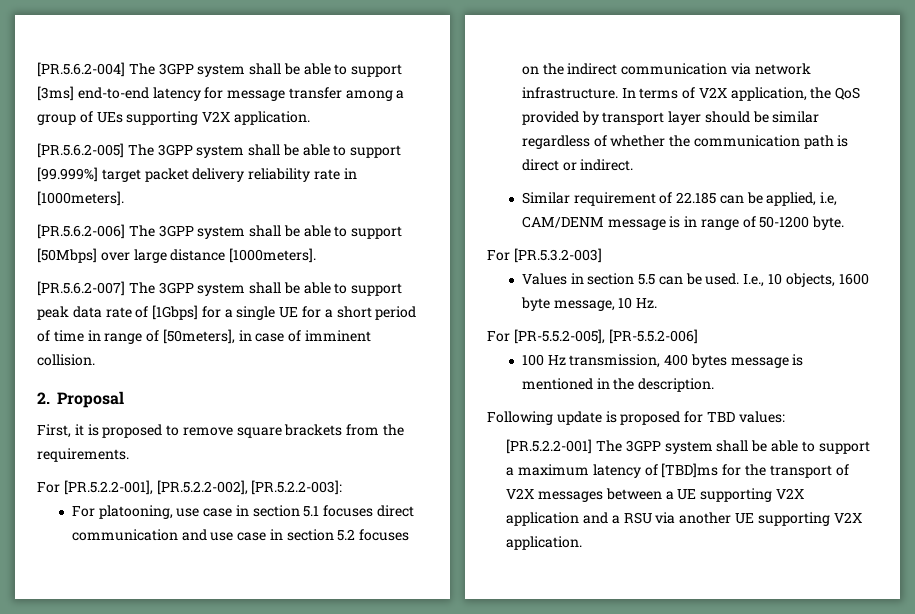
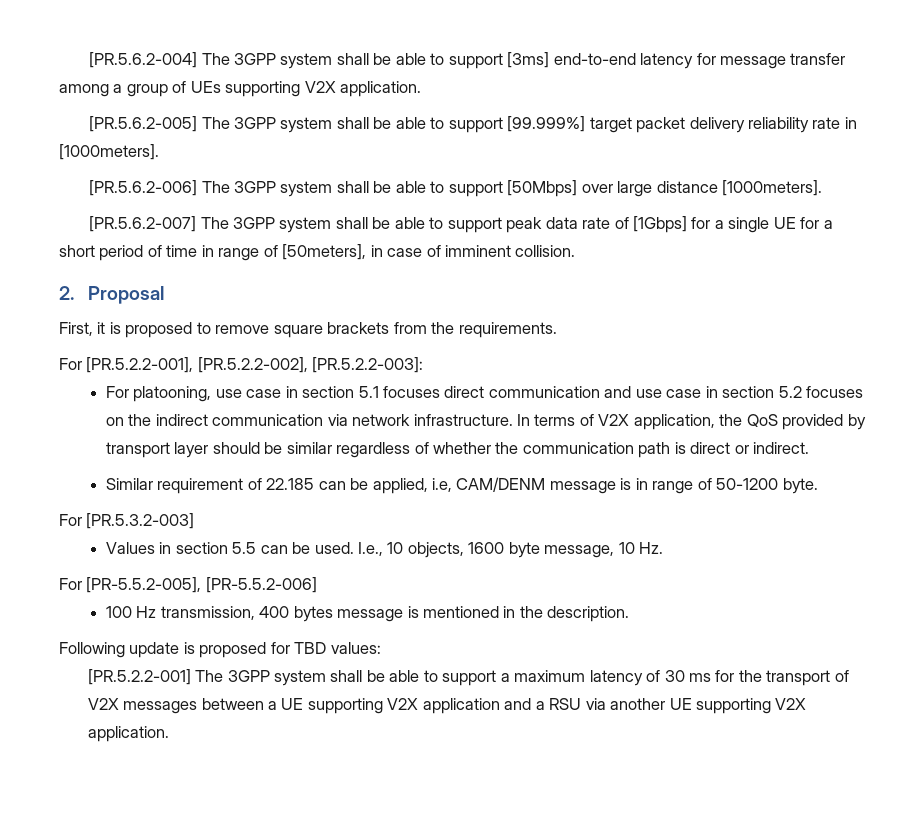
- [PR.5.2.2-001] The 3GPP system shall be able to support a maximum latency of [TBD]ms for the transport of V2X messages between a UE supporting V2X application and a RSU via another UE supporting V2X application.
+ [PR.5.2.2-001] The 3GPP system shall be able to support a maximum latency of 30 ms for the transport of V2X messages between a UE supporting V2X application and a RSU via another UE supporting V2X application.

